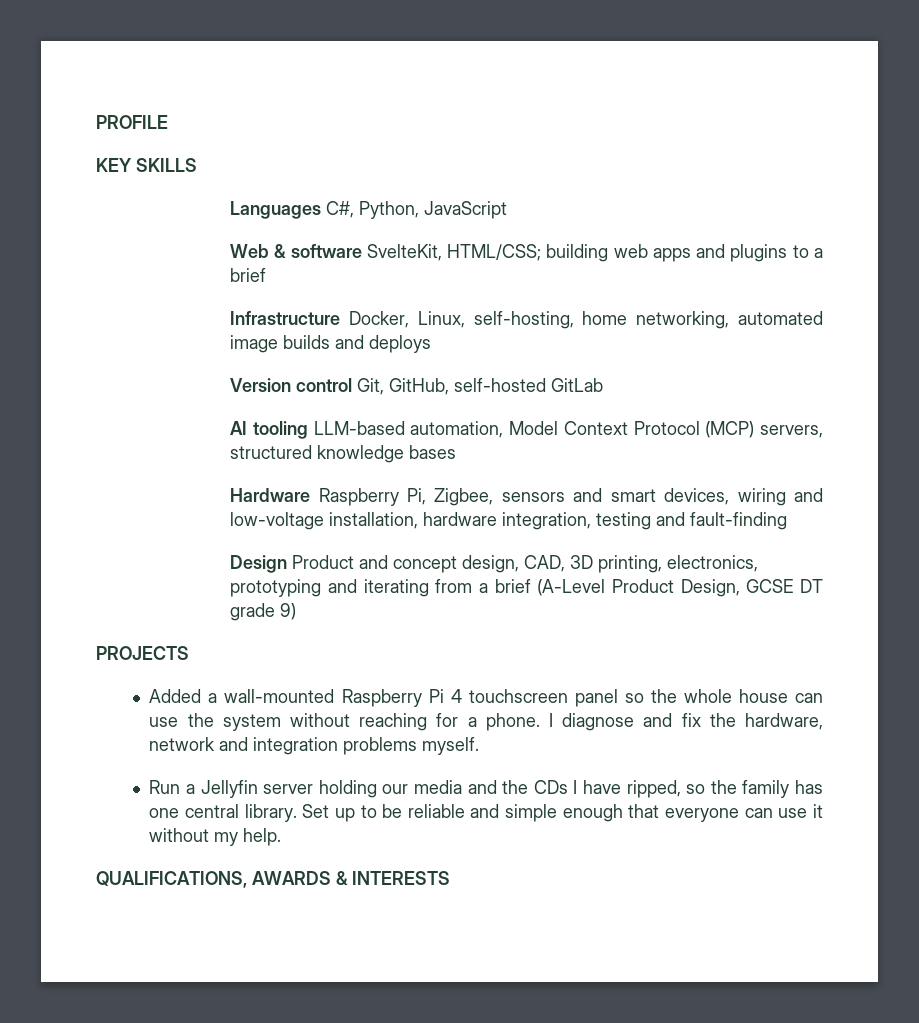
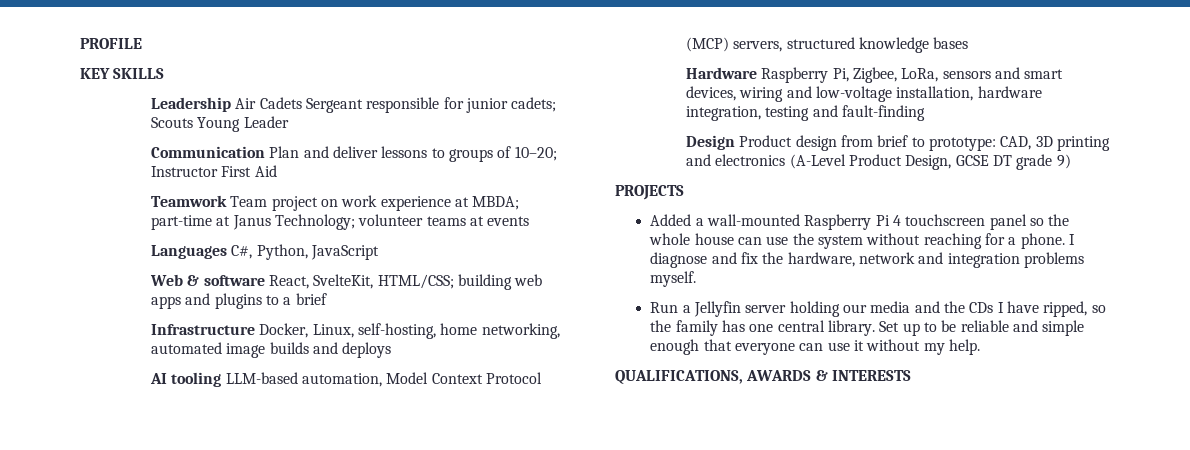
+ Leadership Air Cadets Sergeant responsible for junior cadets; Scouts Young Leader
+ Communication Plan and deliver lessons to groups of 10–20; Instructor First Aid
+ Teamwork Team project on work experience at MBDA; part-time at Janus Technology; volunteer teams at events
- Web & software SvelteKit, HTML/CSS; building web apps and plugins to a brief
+ Web & software React, SvelteKit, HTML/CSS; building web apps and plugins to a brief
- Version control Git, GitHub, self-hosted GitLab
- Hardware Raspberry Pi, Zigbee, sensors and smart devices, wiring and low-voltage installation, hardware integration, testing and fault-finding
+ Hardware Raspberry Pi, Zigbee, LoRa, sensors and smart devices, wiring and low-voltage installation, hardware integration, testing and fault-finding
- Design Product and concept design, CAD, 3D printing, electronics, prototyping and iterating from a brief (A-Level Product Design, GCSE DT grade 9)
+ Design Product design from brief to prototype: CAD, 3D printing and electronics (A-Level Product Design, GCSE DT grade 9)

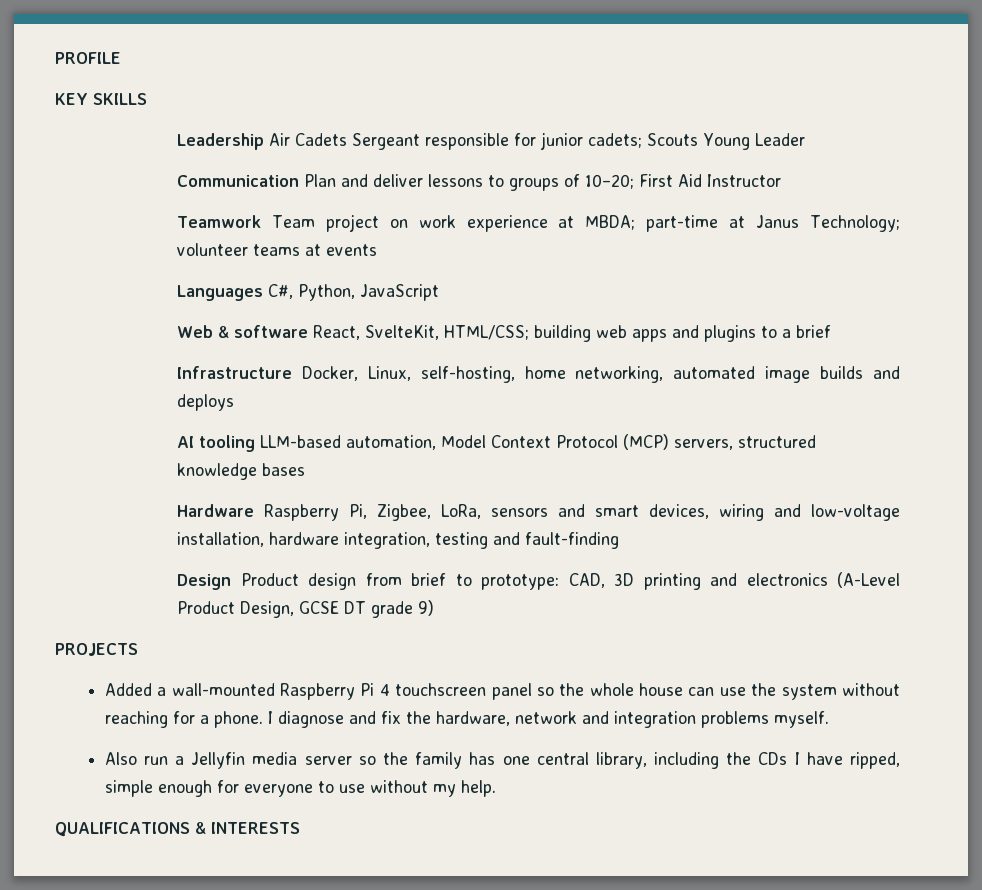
- Communication Plan and deliver lessons to groups of 10–20; Instructor First Aid
+ Communication Plan and deliver lessons to groups of 10–20; First Aid Instructor
- Run a Jellyfin server holding our media and the CDs I have ripped, so the family has one central library. Set up to be reliable and simple enough that everyone can use it without my help.
+ Also run a Jellyfin media server so the family has one central library, including the CDs I have ripped, simple enough for everyone to use without my help.
- QUALIFICATIONS, AWARDS & INTERESTS
+ QUALIFICATIONS & INTERESTS

